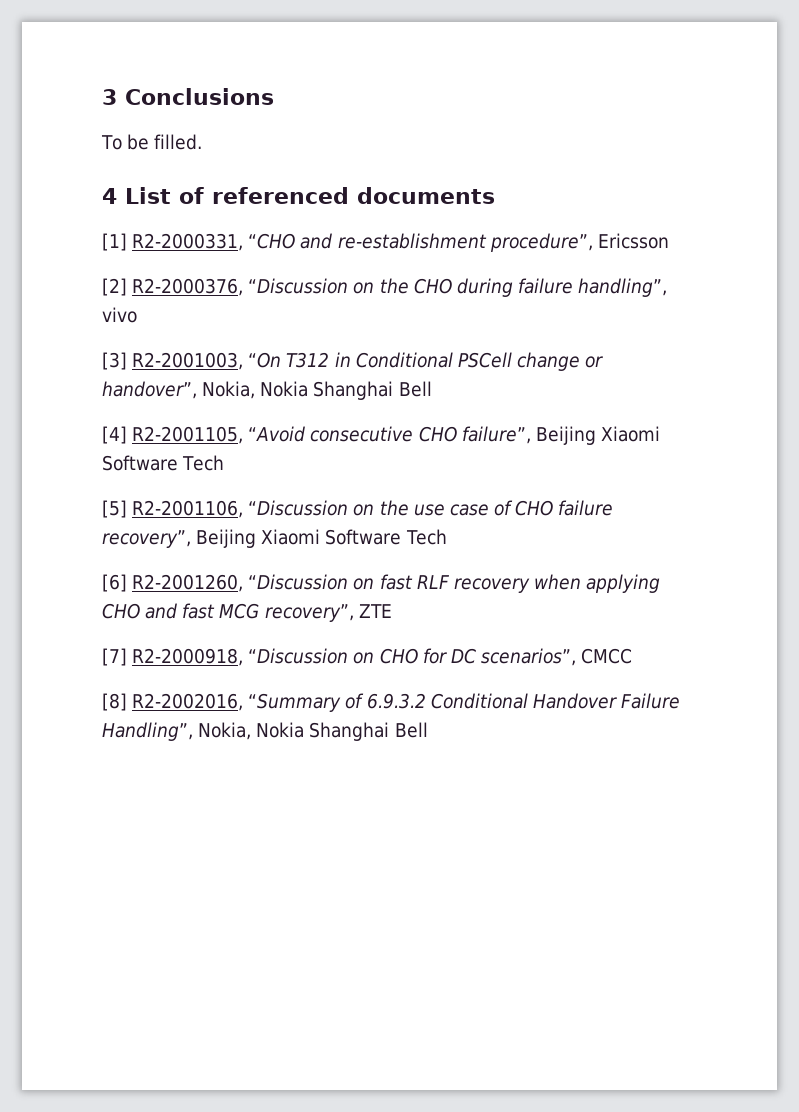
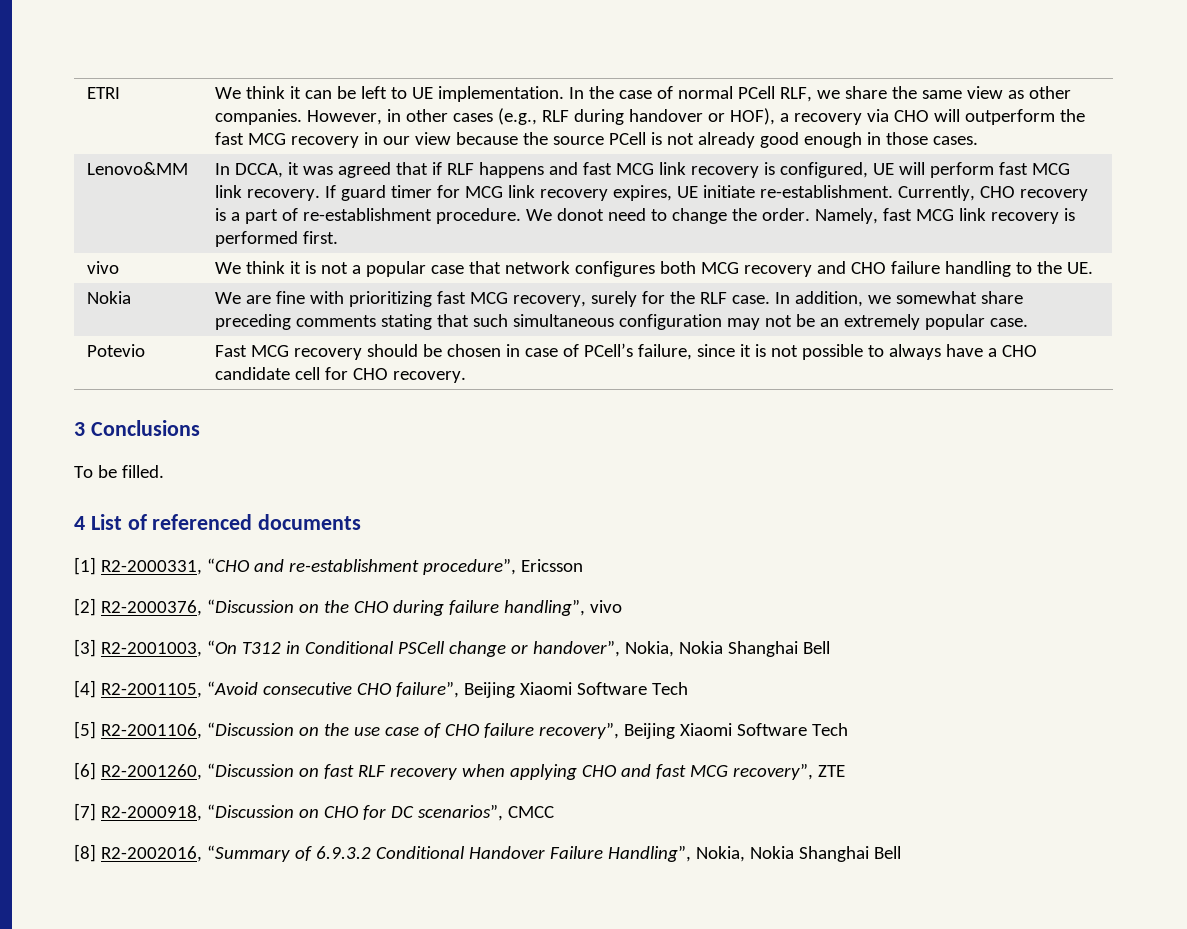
+ ETRI | We think it can be left to UE implementation. In the case of normal PCell RLF, we share the same view as other companies. However, in other cases (e.g., RLF during handover or HOF), a recovery via CHO will outperform the fast MCG recovery in our view because the source PCell is not already good enough in those cases.
+ Lenovo&MM | In DCCA, it was agreed that if RLF happens and fast MCG link recovery is configured, UE will perform fast MCG link recovery. If guard timer for MCG link recovery expires, UE initiate re-establishment. Currently, CHO recovery is a part of re-establishment procedure. We donot need to change the order. Namely, fast MCG link recovery is performed first.
+ vivo | We think it is not a popular case that network configures both MCG recovery and CHO failure handling to the UE.
+ Nokia | We are fine with prioritizing fast MCG recovery, surely for the RLF case. In addition, we somewhat share preceding comments stating that such simultaneous configuration may not be an extremely popular case.
+ Potevio | Fast MCG recovery should be chosen in case of PCell’s failure, since it is not possible to always have a CHO candidate cell for CHO recovery.

